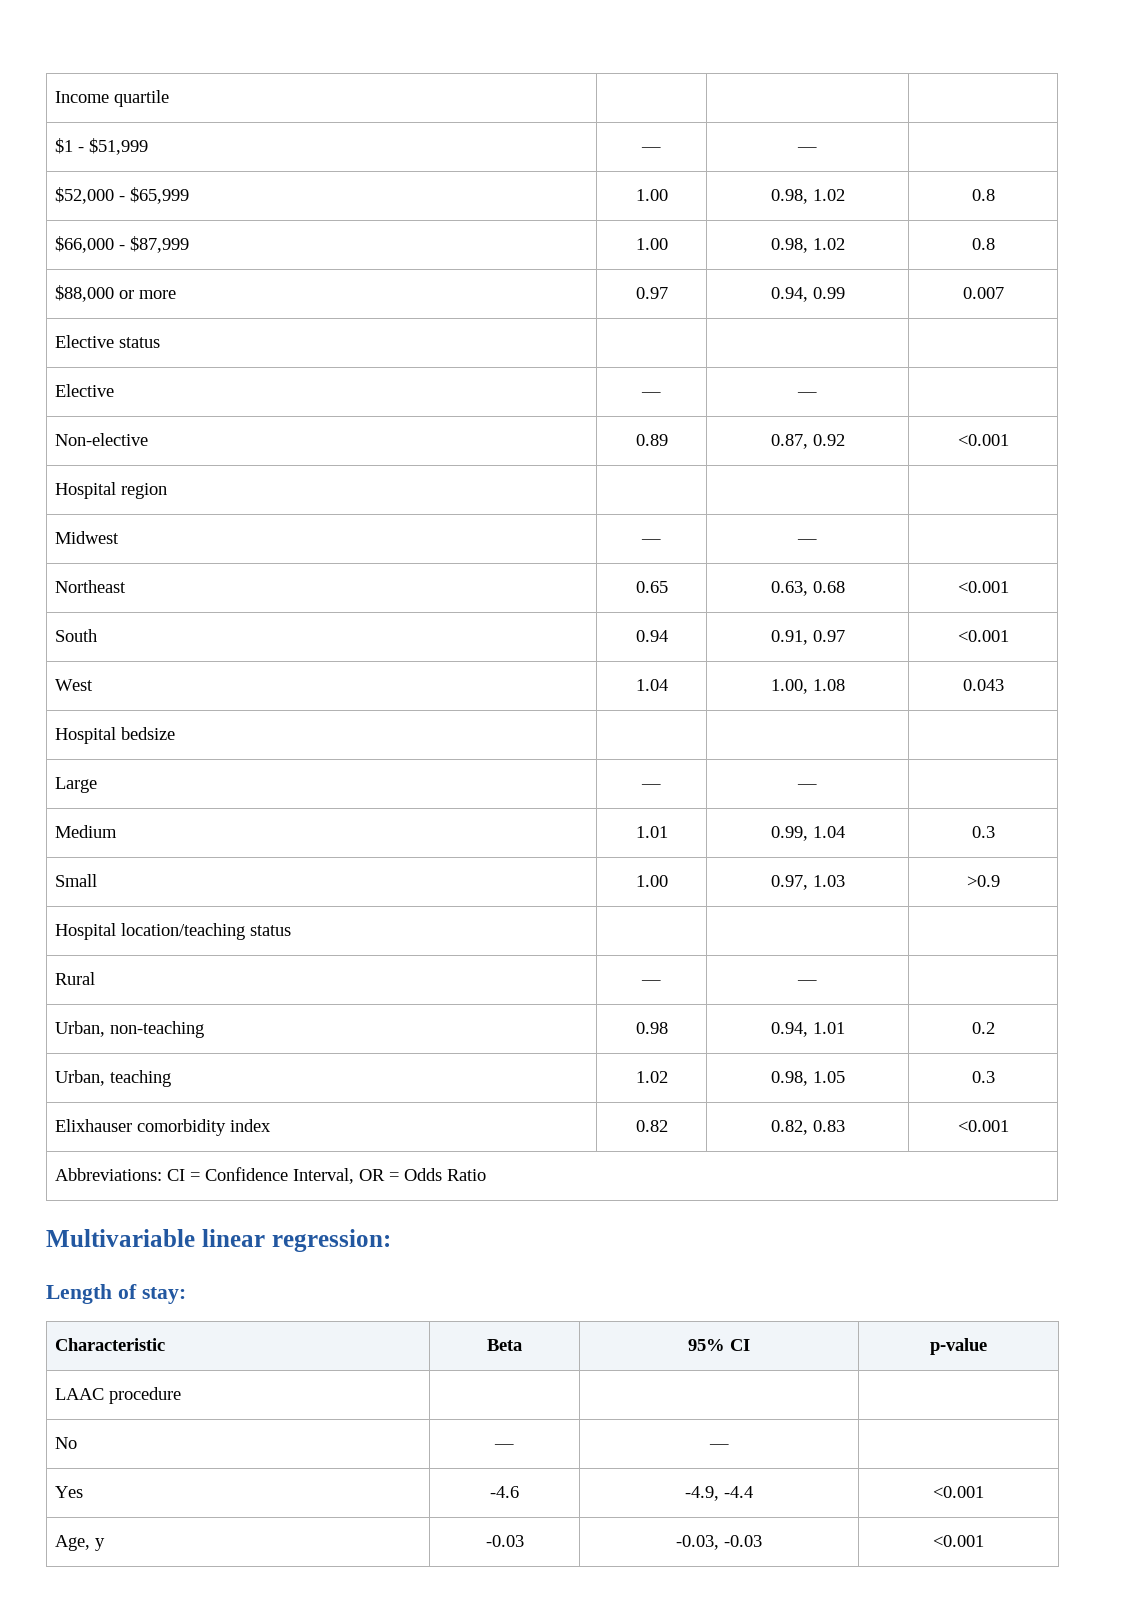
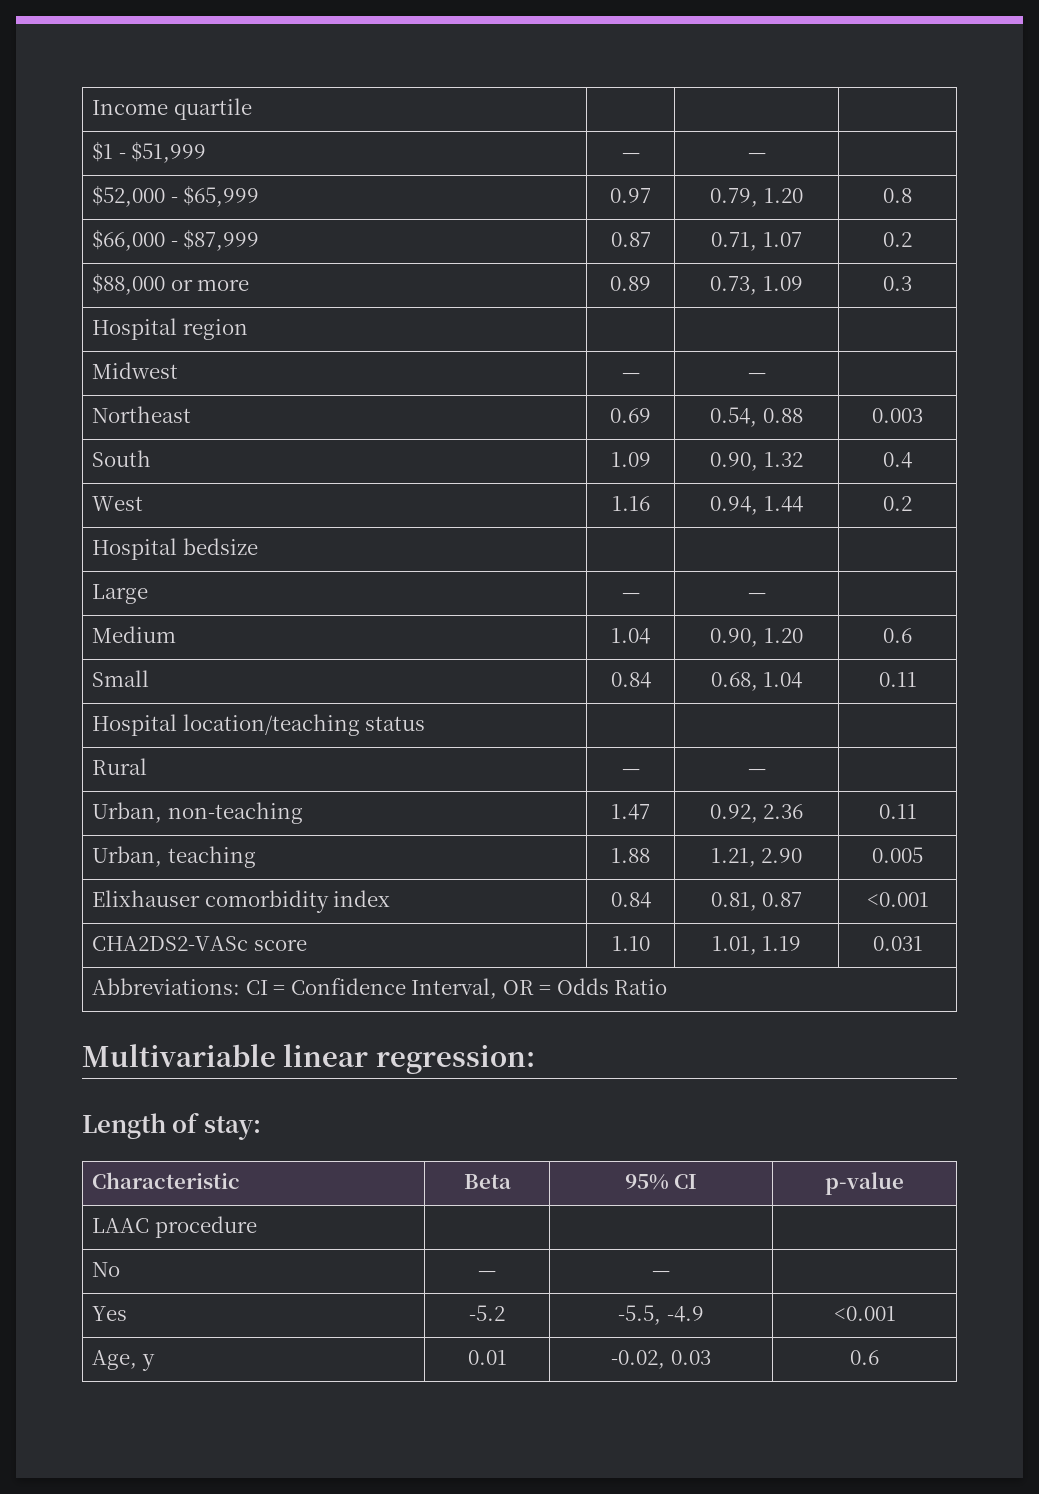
- $52,000 - $65,999 | 1.00 | 0.98, 1.02 | 0.8
+ $52,000 - $65,999 | 0.97 | 0.79, 1.20 | 0.8
- $66,000 - $87,999 | 1.00 | 0.98, 1.02 | 0.8
+ $66,000 - $87,999 | 0.87 | 0.71, 1.07 | 0.2
- $88,000 or more | 0.97 | 0.94, 0.99 | 0.007
- Elective status | | |
- Elective | — | — |
- Non-elective | 0.89 | 0.87, 0.92 | <0.001
+ $88,000 or more | 0.89 | 0.73, 1.09 | 0.3
- Northeast | 0.65 | 0.63, 0.68 | <0.001
- South | 0.94 | 0.91, 0.97 | <0.001
- West | 1.04 | 1.00, 1.08 | 0.043
+ Northeast | 0.69 | 0.54, 0.88 | 0.003
+ South | 1.09 | 0.90, 1.32 | 0.4
+ West | 1.16 | 0.94, 1.44 | 0.2
- Medium | 1.01 | 0.99, 1.04 | 0.3
- Small | 1.00 | 0.97, 1.03 | >0.9
+ Medium | 1.04 | 0.90, 1.20 | 0.6
+ Small | 0.84 | 0.68, 1.04 | 0.11
- Urban, non-teaching | 0.98 | 0.94, 1.01 | 0.2
- Urban, teaching | 1.02 | 0.98, 1.05 | 0.3
- Elixhauser comorbidity index | 0.82 | 0.82, 0.83 | <0.001
+ Urban, non-teaching | 1.47 | 0.92, 2.36 | 0.11
+ Urban, teaching | 1.88 | 1.21, 2.90 | 0.005
+ Elixhauser comorbidity index | 0.84 | 0.81, 0.87 | <0.001
+ CHA2DS2-VASc score | 1.10 | 1.01, 1.19 | 0.031
- Yes | -4.6 | -4.9, -4.4 | <0.001
+ Yes | -5.2 | -5.5, -4.9 | <0.001
- Age, y | -0.03 | -0.03, -0.03 | <0.001
+ Age, y | 0.01 | -0.02, 0.03 | 0.6

